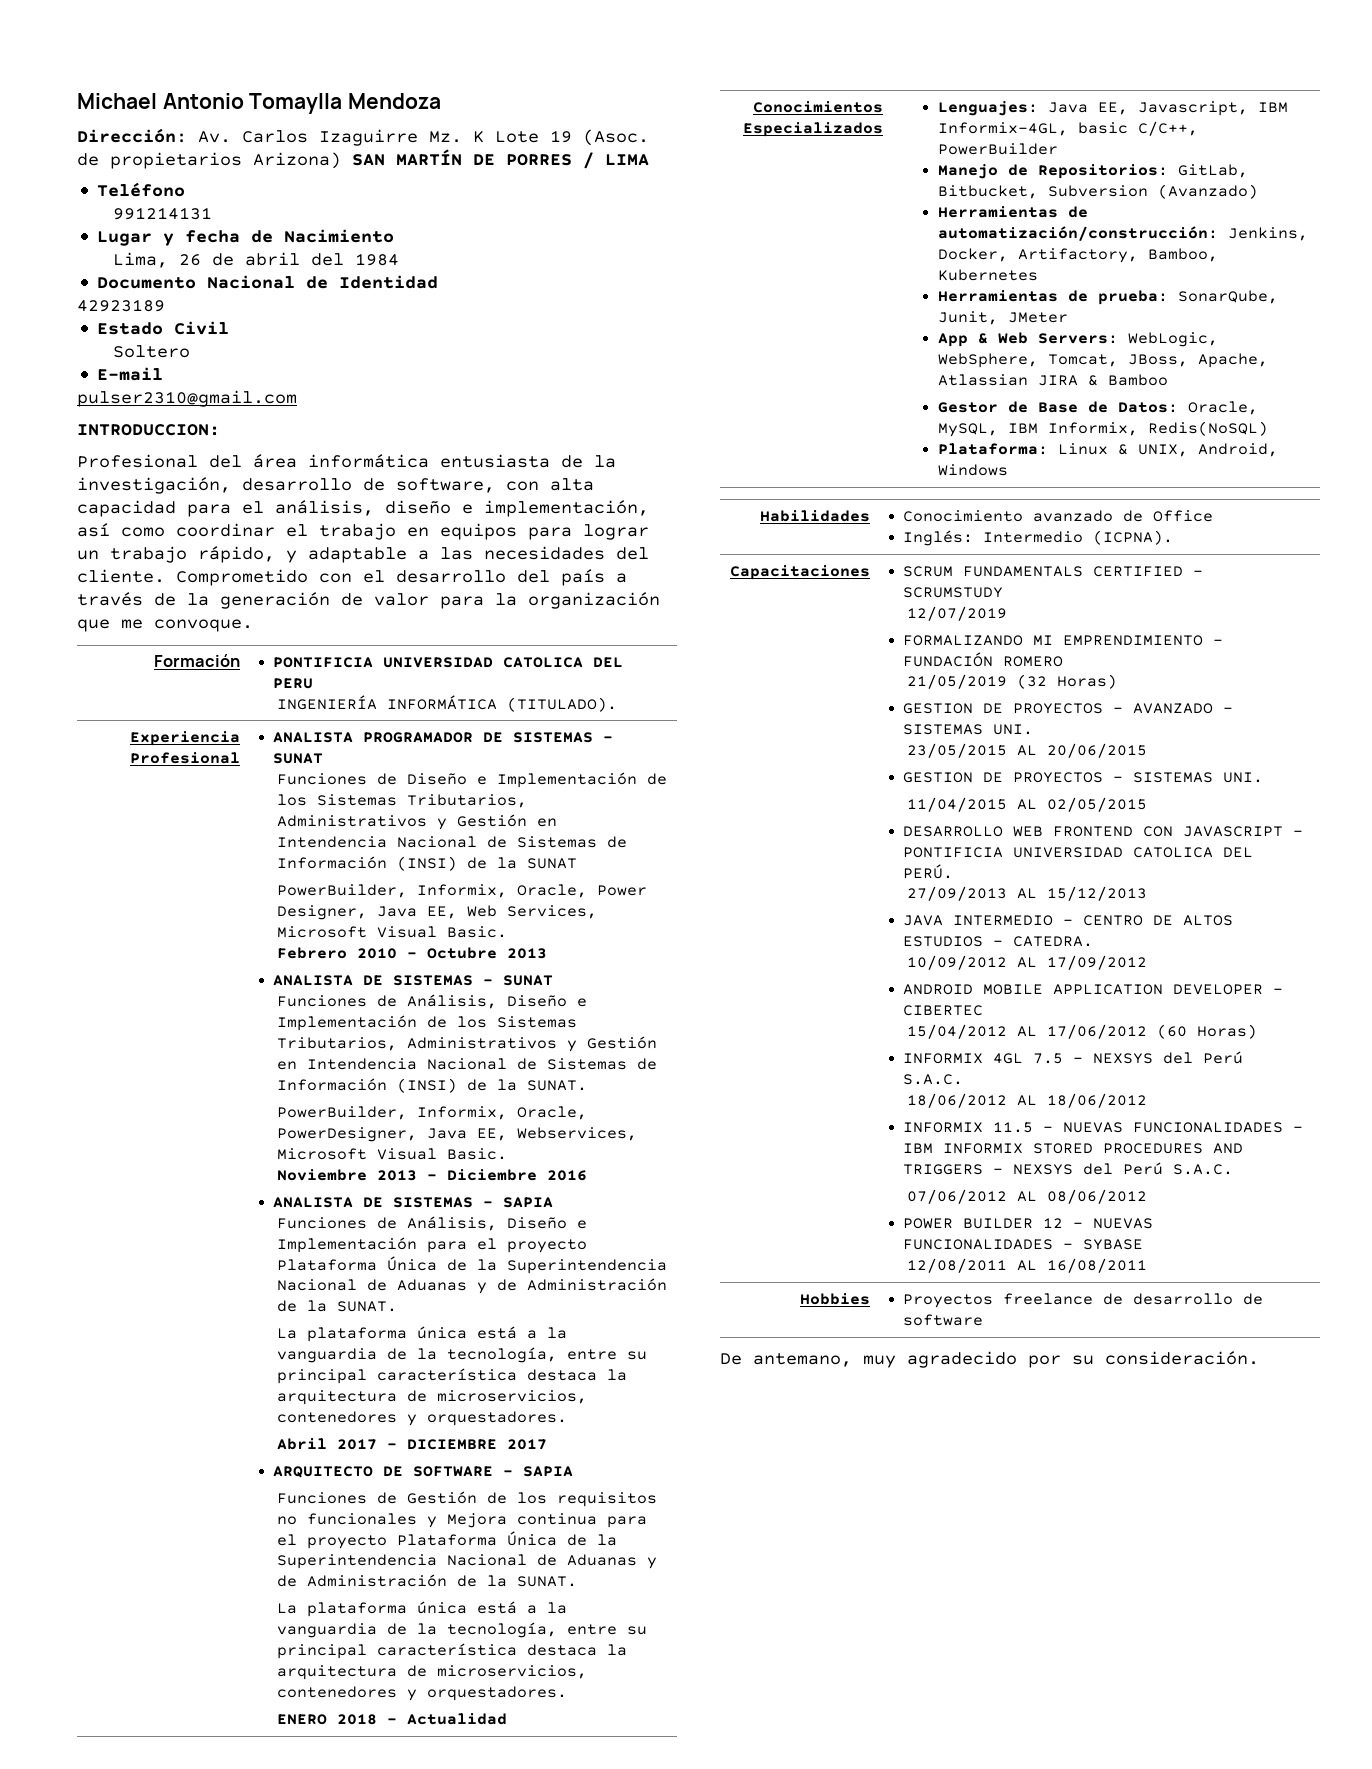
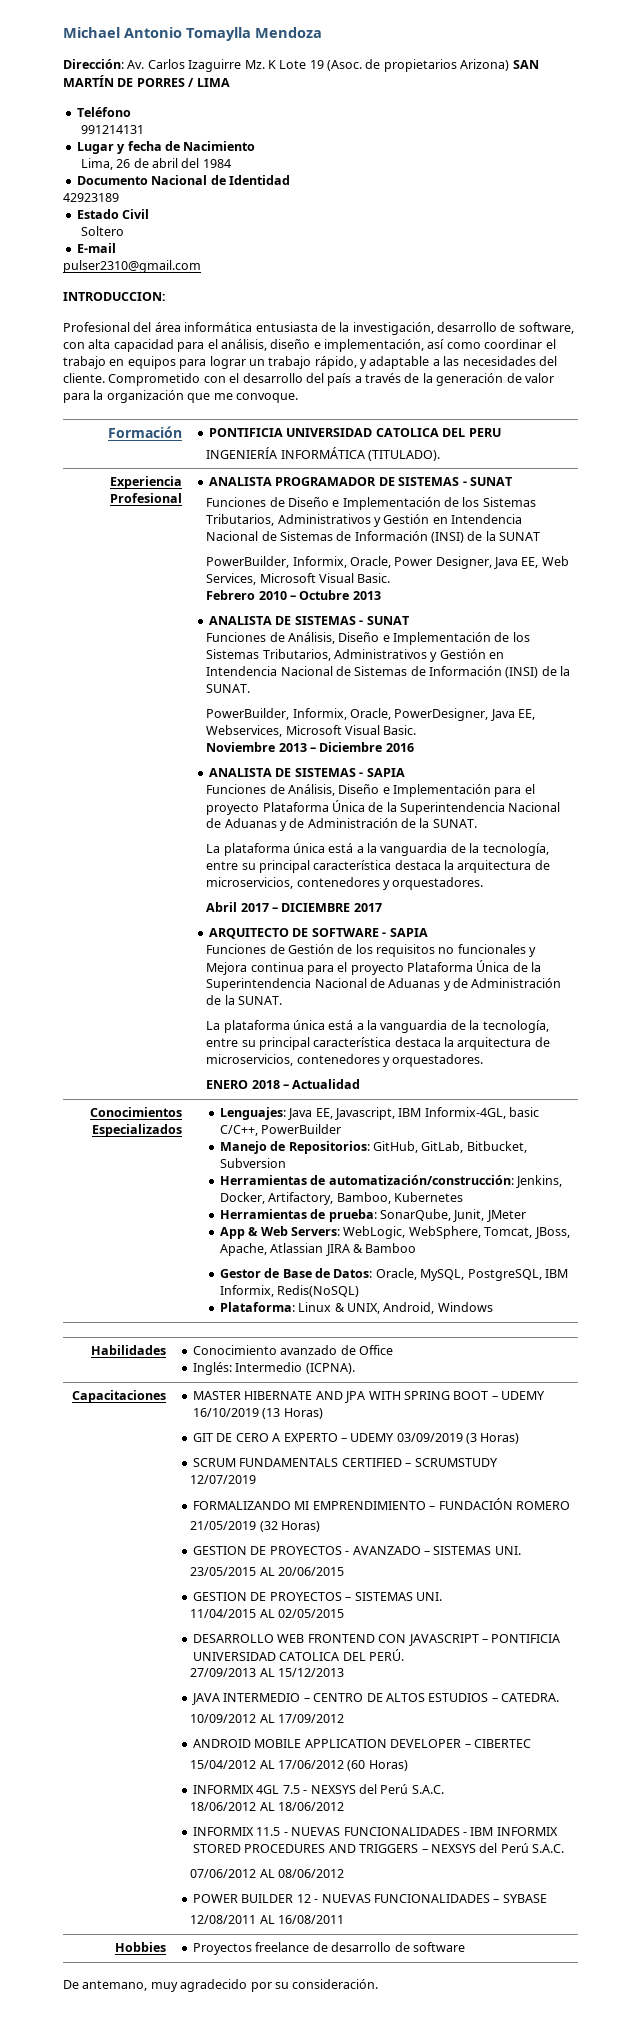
- Manejo de Repositorios: GitLab, Bitbucket, Subversion (Avanzado)
+ Manejo de Repositorios: GitHub, GitLab, Bitbucket, Subversion
- Gestor de Base de Datos: Oracle, MySQL, IBM Informix, Redis(NoSQL)
+ Gestor de Base de Datos: Oracle, MySQL, PostgreSQL, IBM Informix, Redis(NoSQL)
+ MASTER HIBERNATE AND JPA WITH SPRING BOOT – UDEMY 16/10/2019 (13 Horas)
+ GIT DE CERO A EXPERTO – UDEMY 03/09/2019 (3 Horas)

